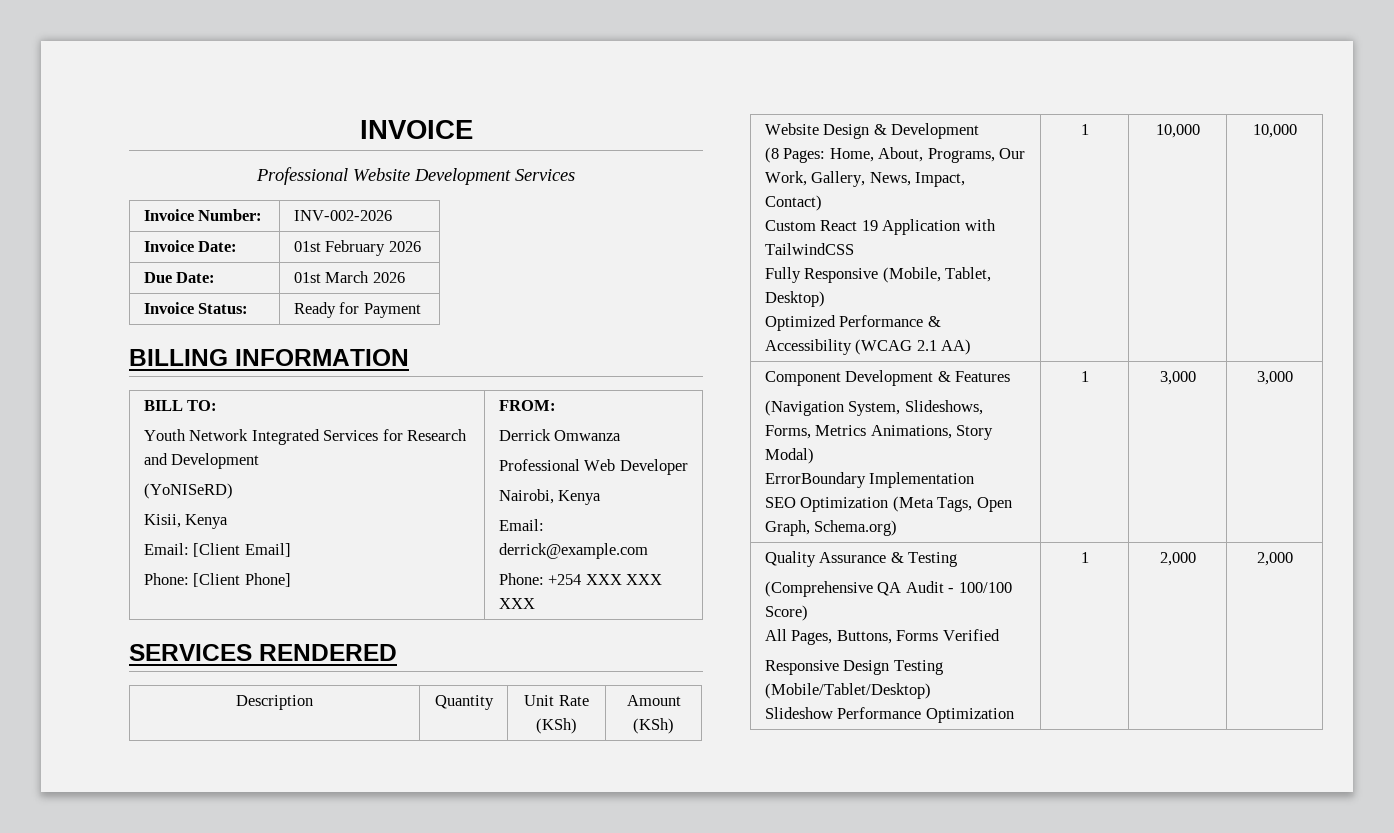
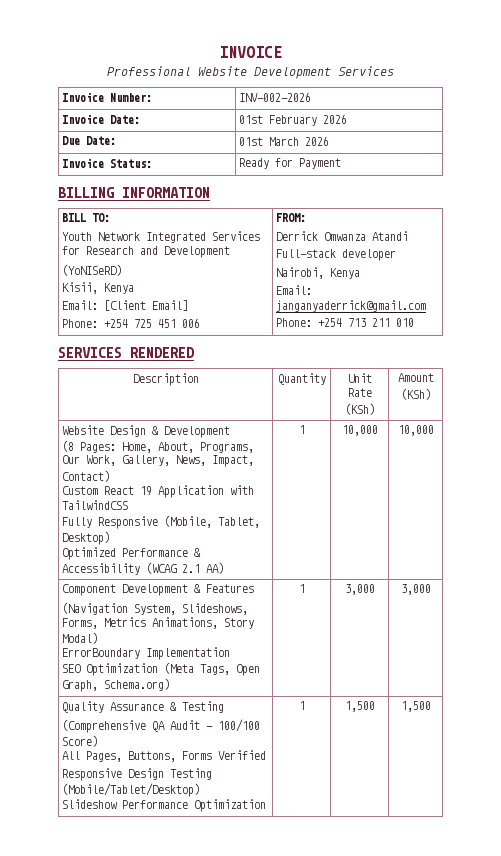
  BILL TO:
  Youth Network Integrated Services for Research and Development
  (YoNISeRD)
  Kisii, Kenya
  Email: [Client Email]
- Phone: [Client Phone] | FROM:
- Derrick Omwanza
- Professional Web Developer
+ Phone: +254 725 451 006 | FROM:
+ Derrick Omwanza Atandi
+ Full-stack developer
  Nairobi, Kenya
- Email: derrick@example.com
- Phone: +254 XXX XXX XXX
+ Email: janganyaderrick@gmail.com
+ Phone: +254 713 211 010
  Quality Assurance & Testing
  (Comprehensive QA Audit - 100/100 Score)
  All Pages, Buttons, Forms Verified
  Responsive Design Testing (Mobile/Tablet/Desktop)
- Slideshow Performance Optimization | 1 | 2,000 | 2,000
+ Slideshow Performance Optimization | 1 | 1,500 | 1,500

